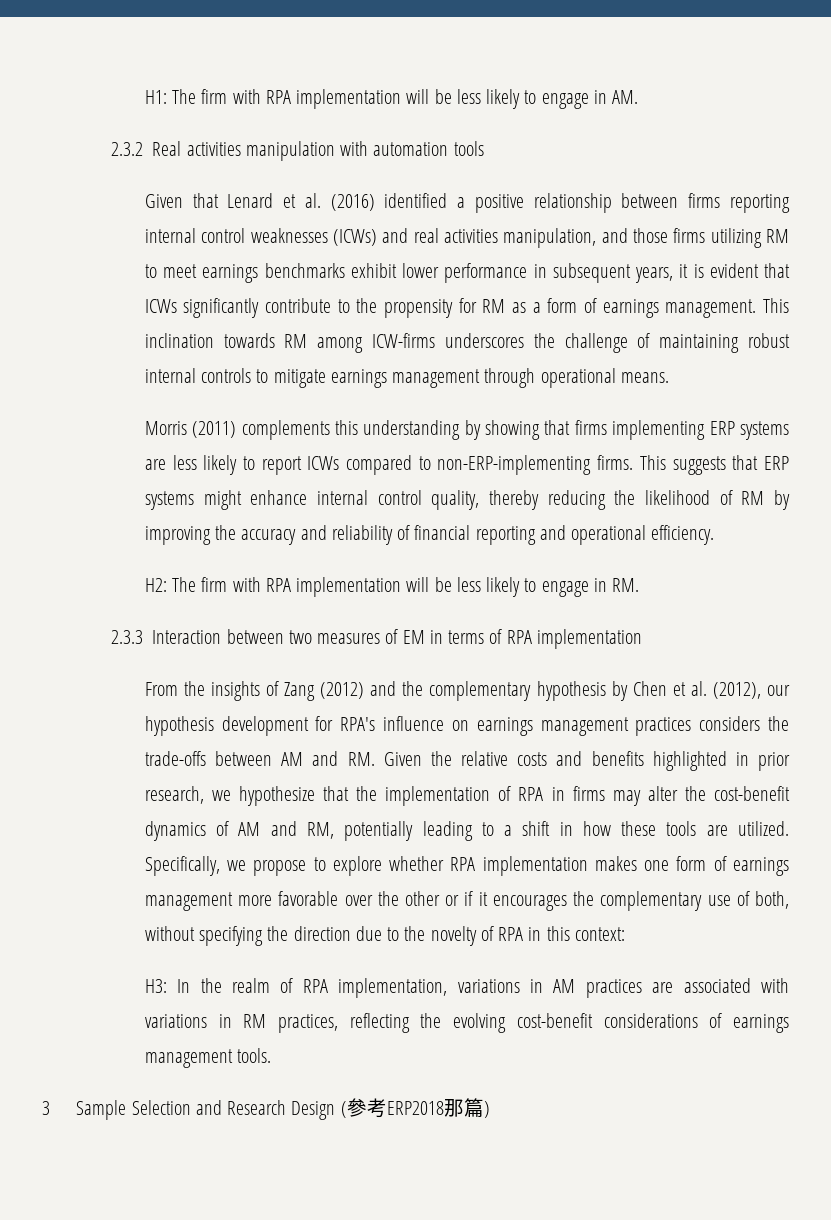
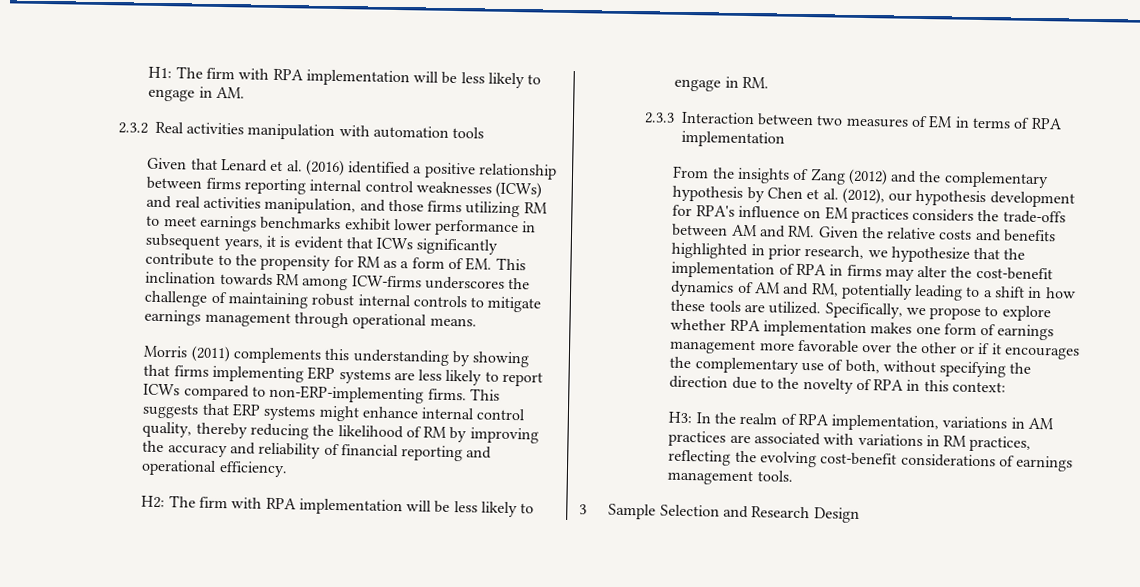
- Given that Lenard et al. (2016) identified a positive relationship between firms reporting internal control weaknesses (ICWs) and real activities manipulation, and those firms utilizing RM to meet earnings benchmarks exhibit lower performance in subsequent years, it is evident that ICWs significantly contribute to the propensity for RM as a form of earnings management. This inclination towards RM among ICW-firms underscores the challenge of maintaining robust internal controls to mitigate earnings management through operational means.
+ Given that Lenard et al. (2016) identified a positive relationship between firms reporting internal control weaknesses (ICWs) and real activities manipulation, and those firms utilizing RM to meet earnings benchmarks exhibit lower performance in subsequent years, it is evident that ICWs significantly contribute to the propensity for RM as a form of EM. This inclination towards RM among ICW-firms underscores the challenge of maintaining robust internal controls to mitigate earnings management through operational means.
- From the insights of Zang (2012) and the complementary hypothesis by Chen et al. (2012), our hypothesis development for RPA's influence on earnings management practices considers the trade-offs between AM and RM. Given the relative costs and benefits highlighted in prior research, we hypothesize that the implementation of RPA in firms may alter the cost-benefit dynamics of AM and RM, potentially leading to a shift in how these tools are utilized.
+ From the insights of Zang (2012) and the complementary hypothesis by Chen et al. (2012), our hypothesis development for RPA's influence on EM practices considers the trade-offs between AM and RM. Given the relative costs and benefits highlighted in prior research, we hypothesize that the implementation of RPA in firms may alter the cost-benefit dynamics of AM and RM, potentially leading to a shift in how these tools are utilized.
- 3 Sample Selection and Research Design (參考ERP2018那篇)
+ 3 Sample Selection and Research Design

